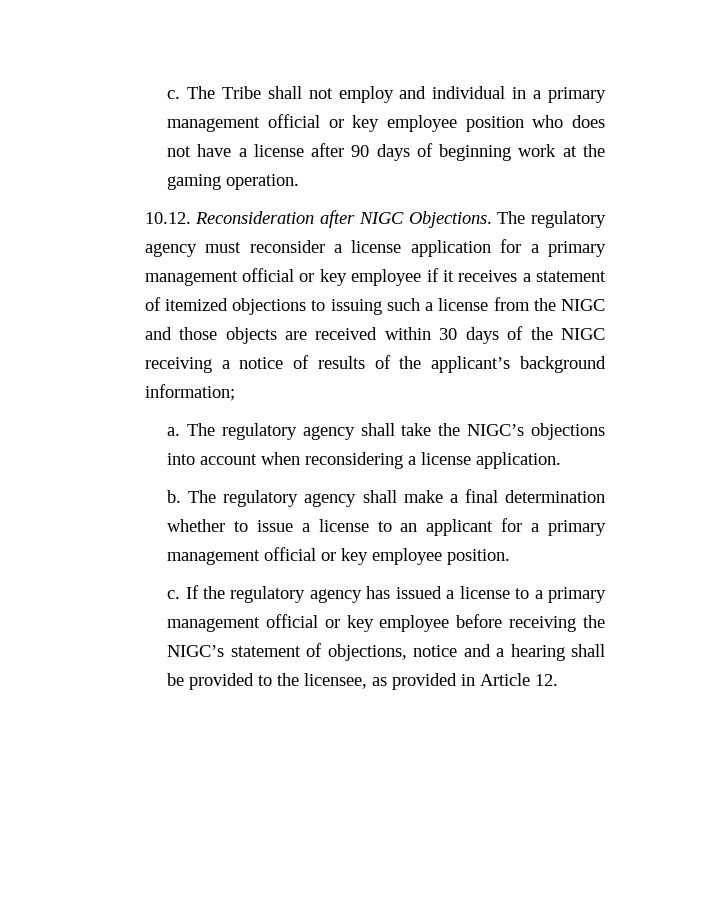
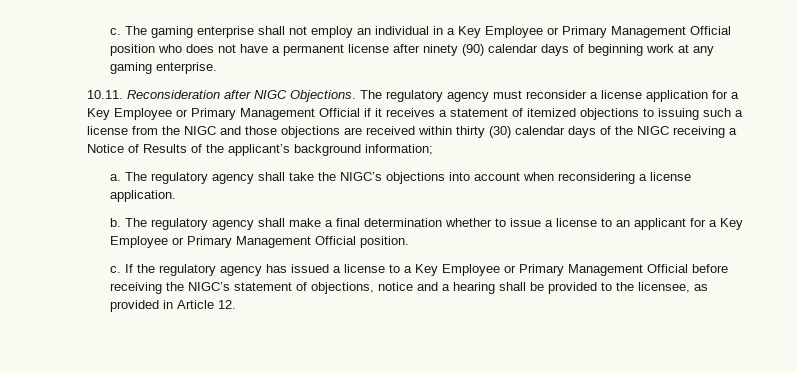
- The Tribe shall not employ and individual in a primary management official or key employee position who does not have a license after 90 days of beginning work at the gaming operation.
- 10.12. Reconsideration after NIGC Objections.
+ The gaming enterprise shall not employ an individual in a Key Employee or Primary Management Official position who does not have a permanent license after ninety (90) calendar days of beginning work at any gaming enterprise.
+ 10.11. Reconsideration after NIGC Objections.
- The regulatory agency must reconsider a license application for a primary management official or key employee if it receives a statement of itemized objections to issuing such a license from the NIGC and those objects are received within 30 days of the NIGC receiving a notice of results of the applicant’s background information;
+ The regulatory agency must reconsider a license application for a Key Employee or Primary Management Official if it receives a statement of itemized objections to issuing such a license from the NIGC and those objections are received within thirty (30) calendar days of the NIGC receiving a Notice of Results of the applicant’s background information;
- The regulatory agency shall make a final determination whether to issue a license to an applicant for a primary management official or key employee position.
+ The regulatory agency shall make a final determination whether to issue a license to an applicant for a Key Employee or Primary Management Official position.
- If the regulatory agency has issued a license to a primary management official or key employee before receiving the NIGC’s statement of objections, notice and a hearing shall be provided to the licensee, as provided in Article 12.
+ If the regulatory agency has issued a license to a Key Employee or Primary Management Official before receiving the NIGC’s statement of objections, notice and a hearing shall be provided to the licensee, as provided in Article 12.

